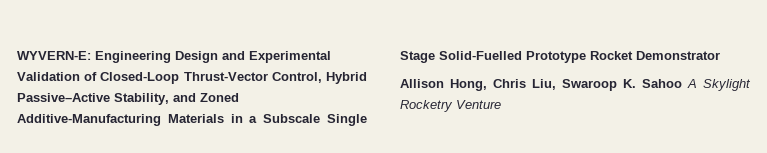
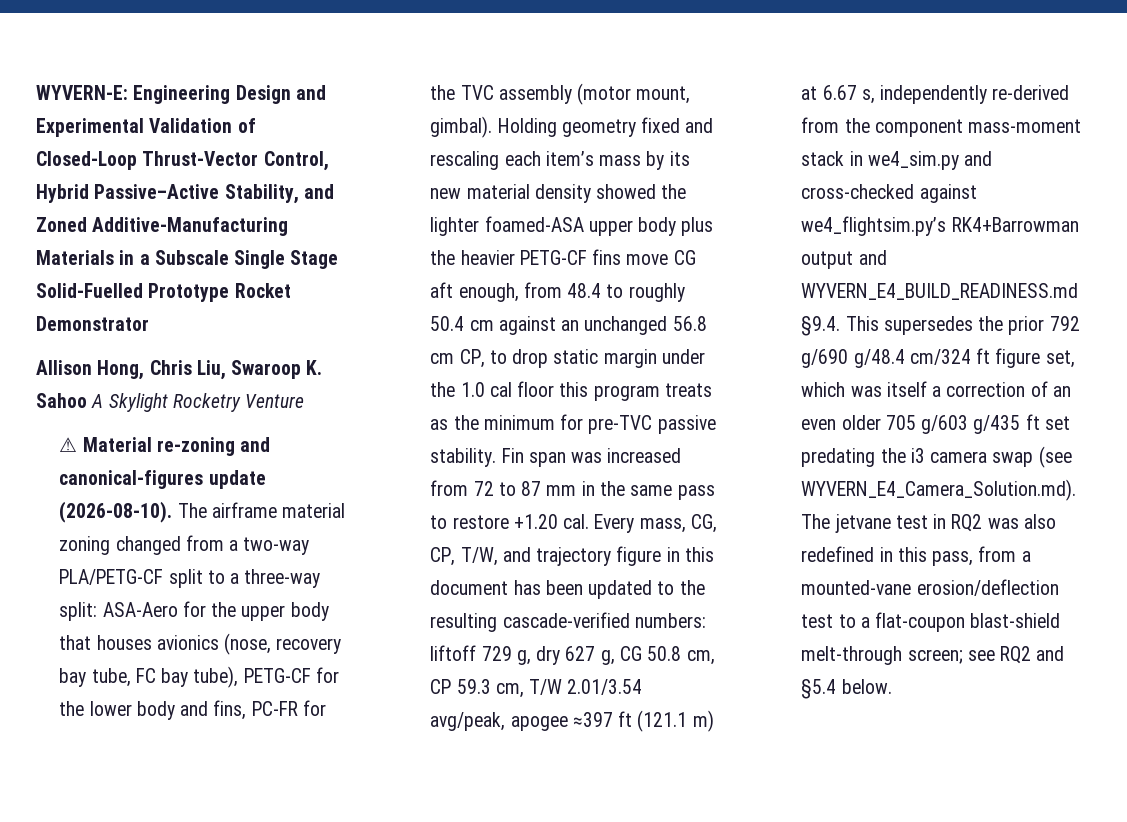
+ ⚠ Material re-zoning and canonical-figures update (2026-08-10). The airframe material zoning changed from a two-way PLA/PETG-CF split to a three-way split: ASA-Aero for the upper body that houses avionics (nose, recovery bay tube, FC bay tube), PETG-CF for the lower body and fins, PC-FR for the TVC assembly (motor mount, gimbal). Holding geometry fixed and rescaling each item’s mass by its new material density showed the lighter foamed-ASA upper body plus the heavier PETG-CF fins move CG aft enough, from 48.4 to roughly 50.4 cm against an unchanged 56.8 cm CP, to drop static margin under the 1.0 cal floor this program treats as the minimum for pre-TVC passive stability. Fin span was increased from 72 to 87 mm in the same pass to restore +1.20 cal. Every mass, CG, CP, T/W, and trajectory figure in this document has been updated to the resulting cascade-verified numbers: liftoff 729 g, dry 627 g, CG 50.8 cm, CP 59.3 cm, T/W 2.01/3.54 avg/peak, apogee ≈397 ft (121.1 m) at 6.67 s, independently re-derived from the component mass-moment stack in we4_sim.py and cross-checked against we4_flightsim.py’s RK4+Barrowman output and WYVERN_E4_BUILD_READINESS.md §9.4. This supersedes the prior 792 g/690 g/48.4 cm/324 ft figure set, which was itself a correction of an even older 705 g/603 g/435 ft set predating the i3 camera swap (see WYVERN_E4_Camera_Solution.md). The jetvane test in RQ2 was also redefined in this pass, from a mounted-vane erosion/deflection test to a flat-coupon blast-shield melt-through screen; see RQ2 and §5.4 below.

